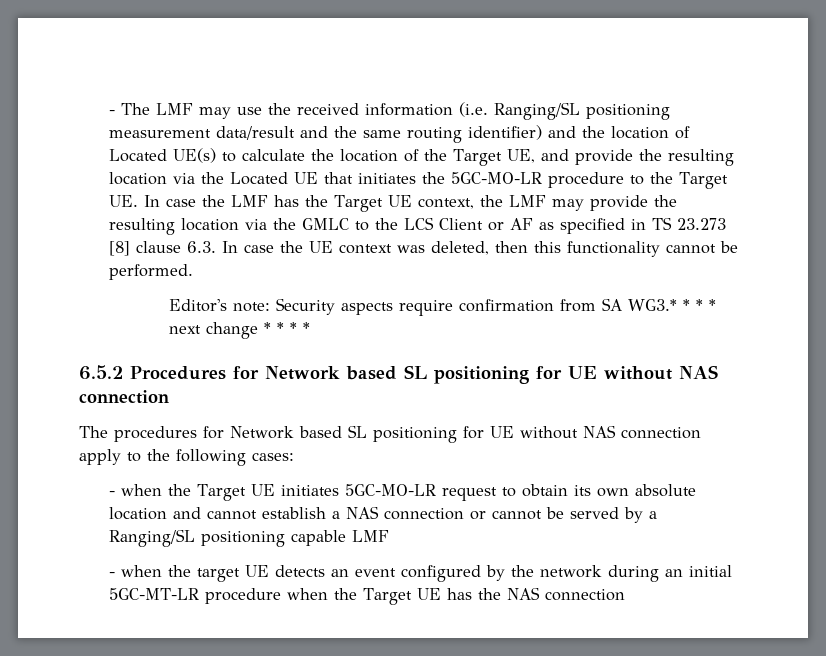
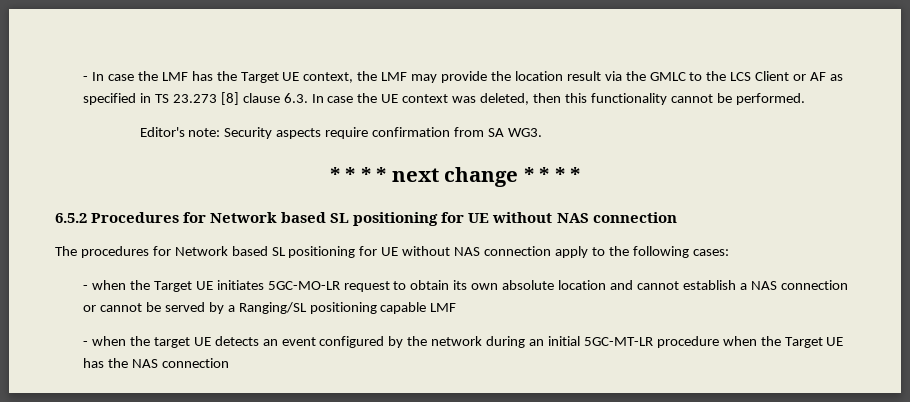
- - The LMF may use the received information (i.e. Ranging/SL positioning measurement data/result and the same routing identifier) and the location of Located UE(s) to calculate the location of the Target UE, and provide the resulting location via the Located UE that initiates the 5GC-MO-LR procedure to the Target UE. In case the LMF has the Target UE context, the LMF may provide the resulting location via the GMLC to the LCS Client or AF as specified in TS 23.273 [8] clause 6.3. In case the UE context was deleted, then this functionality cannot be performed.
+ - In case the LMF has the Target UE context, the LMF may provide the location result via the GMLC to the LCS Client or AF as specified in TS 23.273 [8] clause 6.3. In case the UE context was deleted, then this functionality cannot be performed.
- Editor's note: Security aspects require confirmation from SA WG3.* * * * next change * * * *
+ Editor's note: Security aspects require confirmation from SA WG3.
+ * * * * next change * * * *

